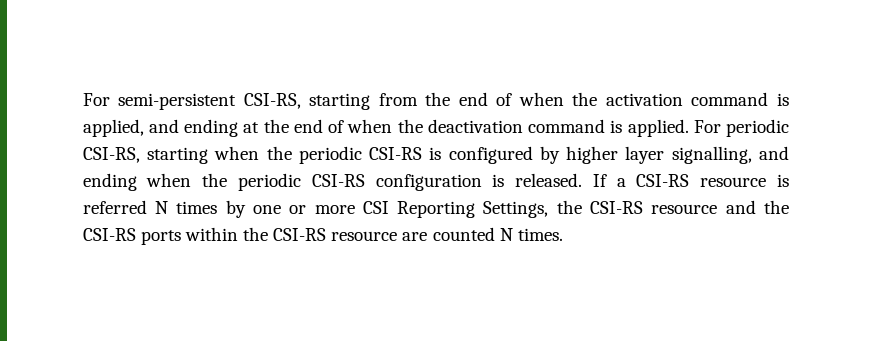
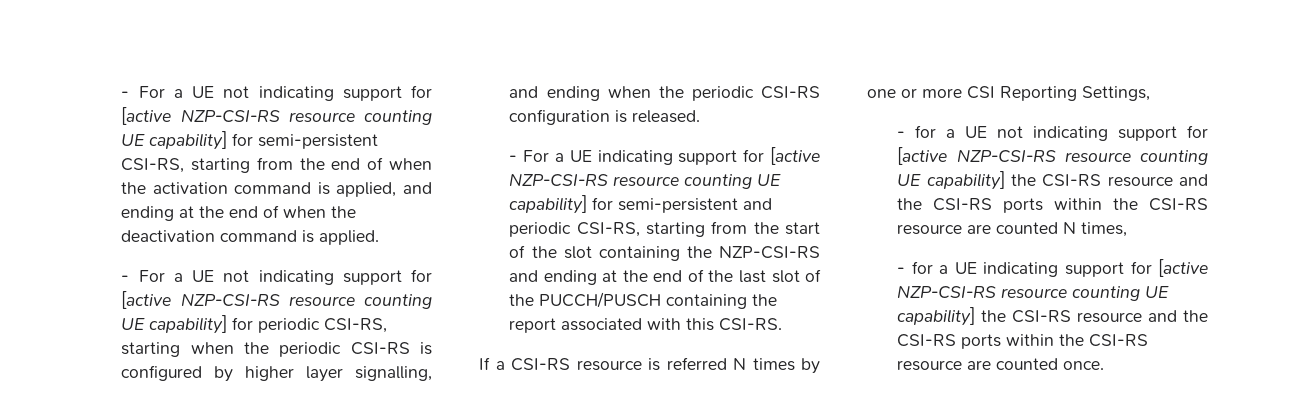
- For semi-persistent CSI-RS, starting from the end of when the activation command is applied, and ending at the end of when the deactivation command is applied. For periodic CSI-RS, starting when the periodic CSI-RS is configured by higher layer signalling, and ending when the periodic CSI-RS configuration is released. If a CSI-RS resource is referred N times by one or more CSI Reporting Settings, the CSI-RS resource and the CSI-RS ports within the CSI-RS resource are counted N times.
+ - For a UE not indicating support for [active NZP-CSI-RS resource counting UE capability] for semi-persistent CSI-RS, starting from the end of when the activation command is applied, and ending at the end of when the deactivation command is applied.
+ - For a UE not indicating support for [active NZP-CSI-RS resource counting UE capability] for periodic CSI-RS, starting when the periodic CSI-RS is configured by higher layer signalling, and ending when the periodic CSI-RS configuration is released.
+ - For a UE indicating support for [active NZP-CSI-RS resource counting UE capability] for semi-persistent and periodic CSI-RS, starting from the start of the slot containing the NZP-CSI-RS and ending at the end of the last slot of the PUCCH/PUSCH containing the report associated with this CSI-RS.
+ If a CSI-RS resource is referred N times by one or more CSI Reporting Settings,
+ - for a UE not indicating support for [active NZP-CSI-RS resource counting UE capability] the CSI-RS resource and the CSI-RS ports within the CSI-RS resource are counted N times,
+ - for a UE indicating support for [active NZP-CSI-RS resource counting UE capability] the CSI-RS resource and the CSI-RS ports within the CSI-RS resource are counted once.

